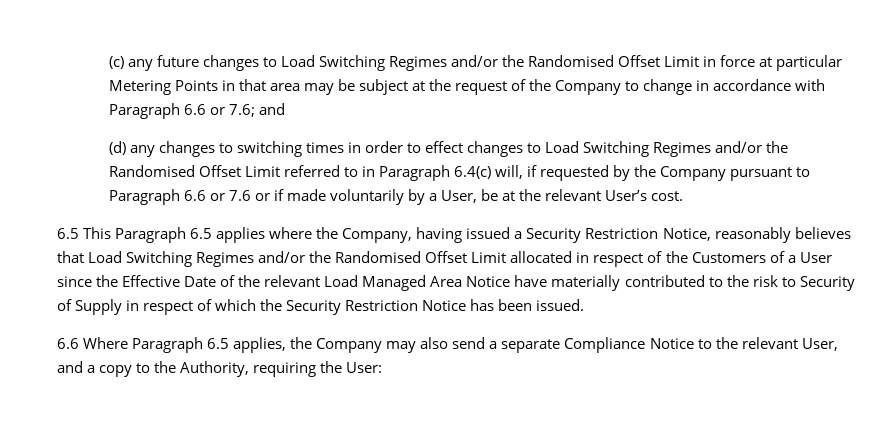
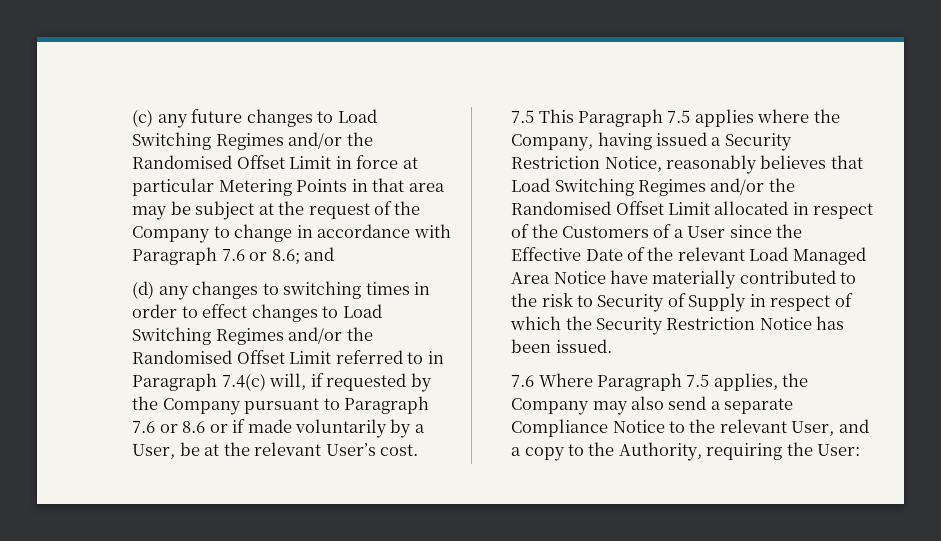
- (c) any future changes to Load Switching Regimes and/or the Randomised Offset Limit in force at particular Metering Points in that area may be subject at the request of the Company to change in accordance with Paragraph 6.6 or 7.6; and
+ (c) any future changes to Load Switching Regimes and/or the Randomised Offset Limit in force at particular Metering Points in that area may be subject at the request of the Company to change in accordance with Paragraph 7.6 or 8.6; and
- (d) any changes to switching times in order to effect changes to Load Switching Regimes and/or the Randomised Offset Limit referred to in Paragraph 6.4(c) will, if requested by the Company pursuant to Paragraph 6.6 or 7.6 or if made voluntarily by a User, be at the relevant User’s cost.
+ (d) any changes to switching times in order to effect changes to Load Switching Regimes and/or the Randomised Offset Limit referred to in Paragraph 7.4(c) will, if requested by the Company pursuant to Paragraph 7.6 or 8.6 or if made voluntarily by a User, be at the relevant User’s cost.
- 6.5 This Paragraph 6.5 applies where the Company, having issued a Security Restriction Notice, reasonably believes that Load Switching Regimes and/or the Randomised Offset Limit allocated in respect of the Customers of a User since the Effective Date of the relevant Load Managed Area Notice have materially contributed to the risk to Security of Supply in respect of which the Security Restriction Notice has been issued.
+ 7.5 This Paragraph 7.5 applies where the Company, having issued a Security Restriction Notice, reasonably believes that Load Switching Regimes and/or the Randomised Offset Limit allocated in respect of the Customers of a User since the Effective Date of the relevant Load Managed Area Notice have materially contributed to the risk to Security of Supply in respect of which the Security Restriction Notice has been issued.
- 6.6 Where Paragraph 6.5 applies, the Company may also send a separate Compliance Notice to the relevant User, and a copy to the Authority, requiring the User:
+ 7.6 Where Paragraph 7.5 applies, the Company may also send a separate Compliance Notice to the relevant User, and a copy to the Authority, requiring the User:

